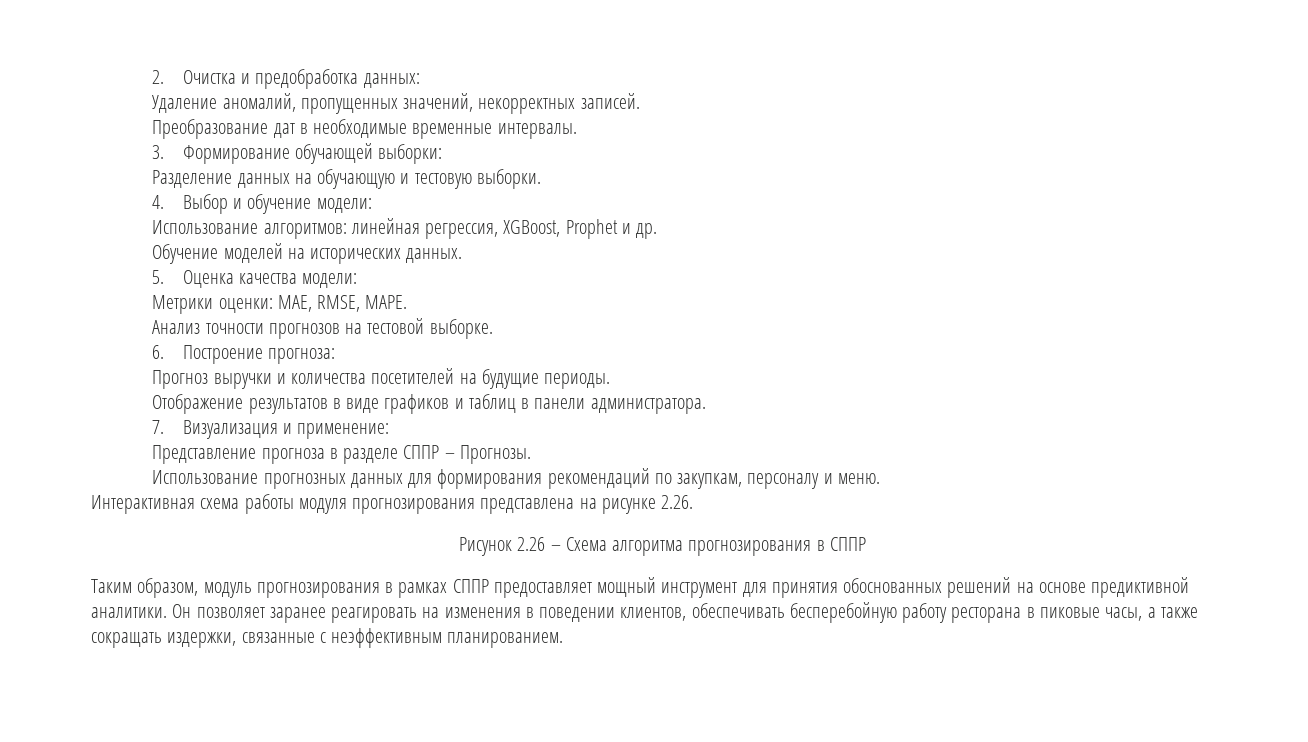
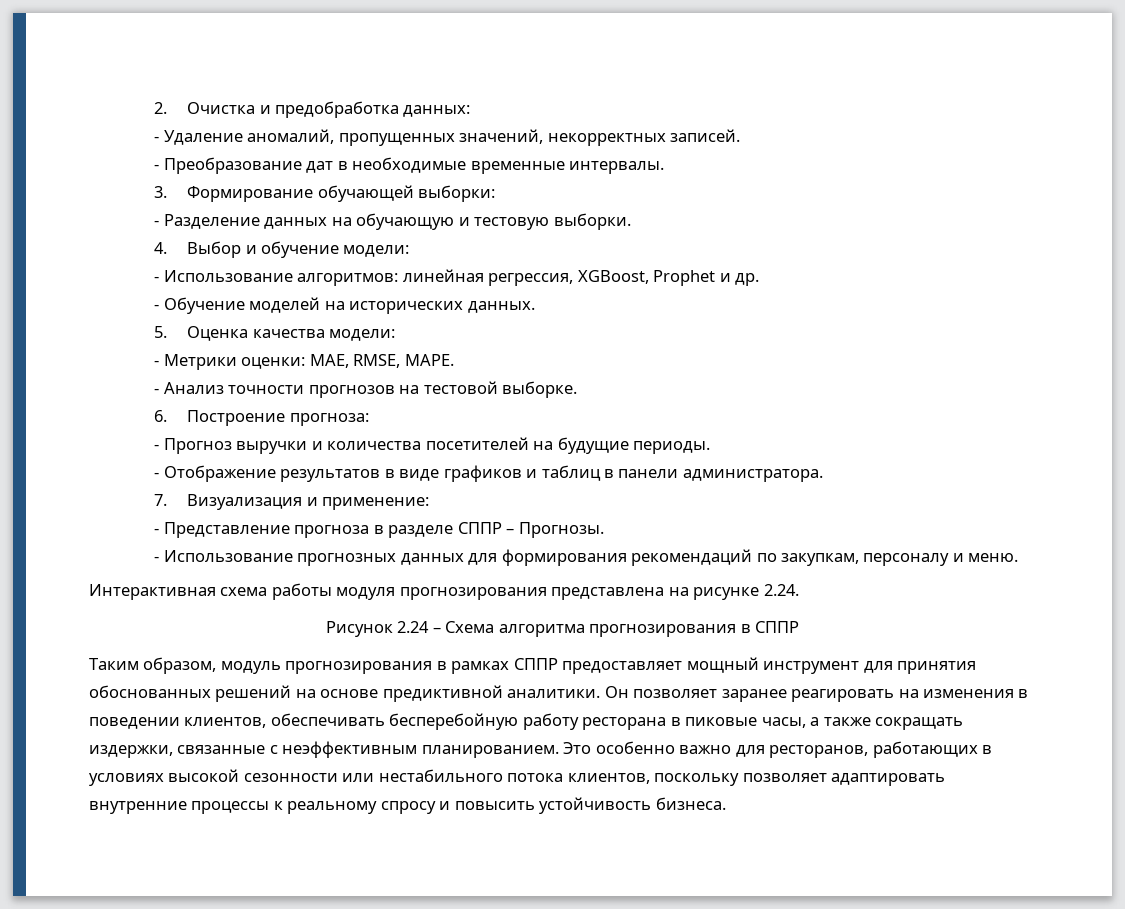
- Удаление аномалий, пропущенных значений, некорректных записей.
+ - Удаление аномалий, пропущенных значений, некорректных записей.
- Преобразование дат в необходимые временные интервалы.
+ - Преобразование дат в необходимые временные интервалы.
- Разделение данных на обучающую и тестовую выборки.
+ - Разделение данных на обучающую и тестовую выборки.
- Использование алгоритмов: линейная регрессия, XGBoost, Prophet и др.
+ - Использование алгоритмов: линейная регрессия, XGBoost, Prophet и др.
- Обучение моделей на исторических данных.
+ - Обучение моделей на исторических данных.
- Метрики оценки: MAE, RMSE, MAPE.
+ - Метрики оценки: MAE, RMSE, MAPE.
- Анализ точности прогнозов на тестовой выборке.
+ - Анализ точности прогнозов на тестовой выборке.
- Прогноз выручки и количества посетителей на будущие периоды.
+ - Прогноз выручки и количества посетителей на будущие периоды.
- Отображение результатов в виде графиков и таблиц в панели администратора.
+ - Отображение результатов в виде графиков и таблиц в панели администратора.
- Представление прогноза в разделе СППР – Прогнозы.
+ - Представление прогноза в разделе СППР – Прогнозы.
- Использование прогнозных данных для формирования рекомендаций по закупкам, персоналу и меню.
+ - Использование прогнозных данных для формирования рекомендаций по закупкам, персоналу и меню.
- Интерактивная схема работы модуля прогнозирования представлена на рисунке 2.26.
+ Интерактивная схема работы модуля прогнозирования представлена на рисунке 2.24.
- Рисунок 2.26 – Схема алгоритма прогнозирования в СППР
+ Рисунок 2.24 – Схема алгоритма прогнозирования в СППР
+ Это особенно важно для ресторанов, работающих в условиях высокой сезонности или нестабильного потока клиентов, поскольку позволяет адаптировать внутренние процессы к реальному спросу и повысить устойчивость бизнеса.

